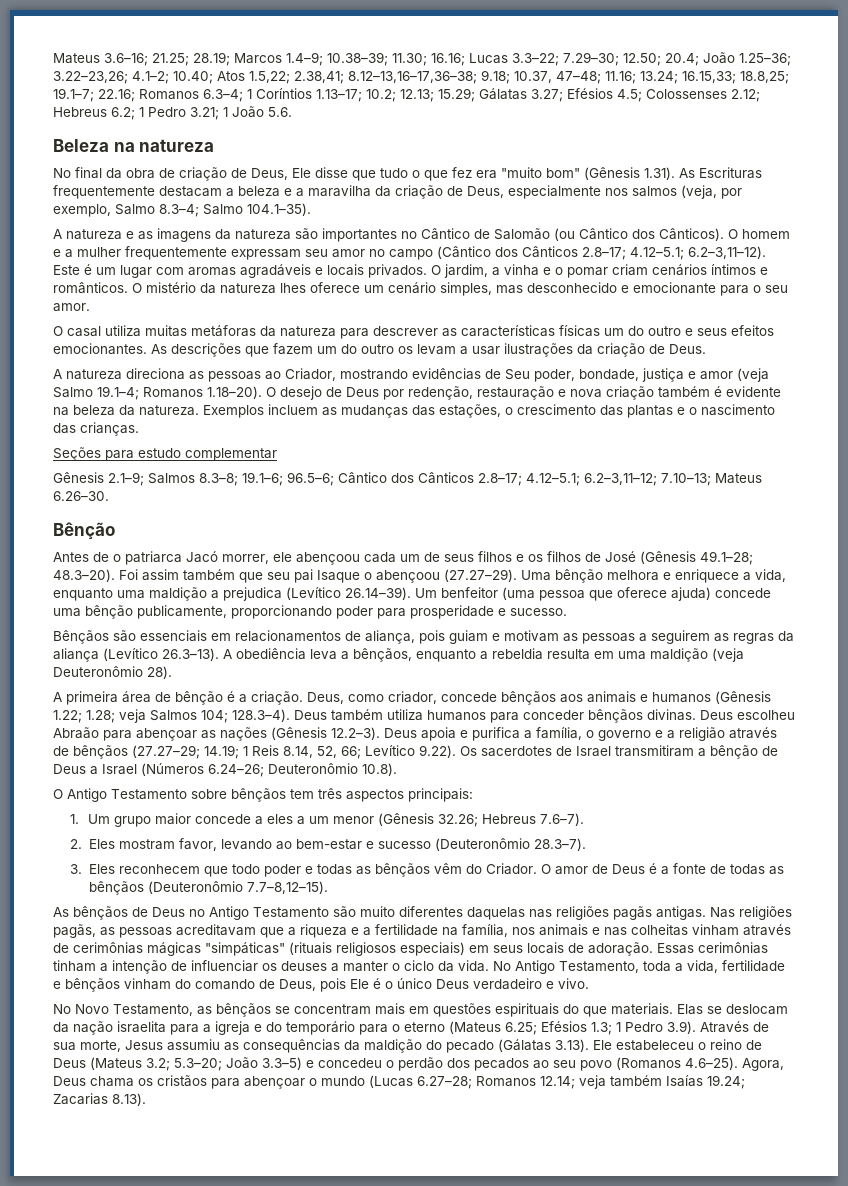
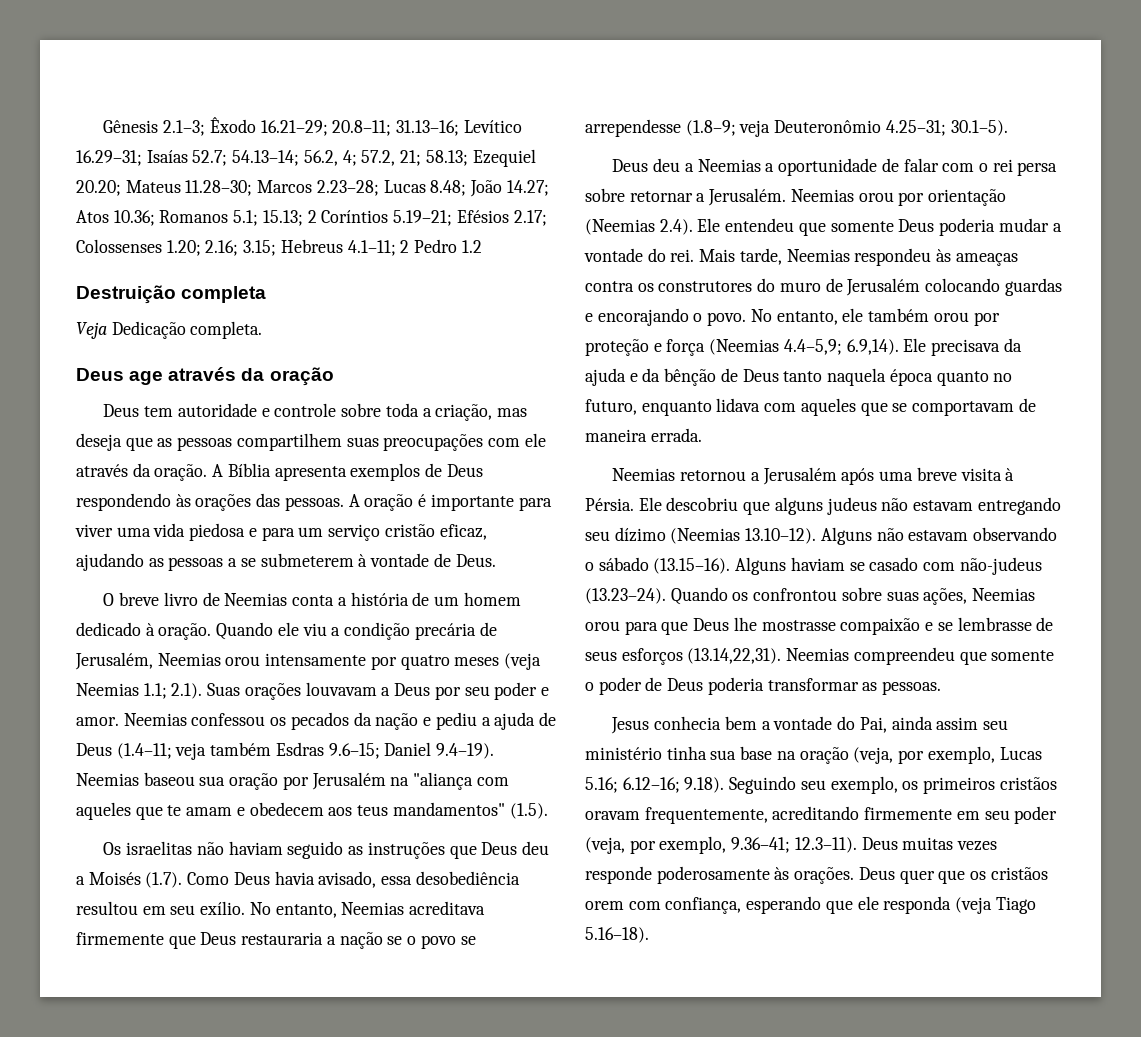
- Mateus 3.6–16; 21.25; 28.19; Marcos 1.4–9; 10.38–39; 11.30; 16.16; Lucas 3.3–22; 7.29–30; 12.50; 20.4; João 1.25–36; 3.22–23,26; 4.1–2; 10.40; Atos 1.5,22; 2.38,41; 8.12–13,16–17,36–38; 9.18; 10.37, 47–48; 11.16; 13.24; 16.15,33; 18.8,25; 19.1–7; 22.16; Romanos 6.3–4; 1 Coríntios 1.13–17; 10.2; 12.13; 15.29; Gálatas 3.27; Efésios 4.5; Colossenses 2.12; Hebreus 6.2; 1 Pedro 3.21; 1 João 5.6.
- Beleza na natureza
- No final da obra de criação de Deus, Ele disse que tudo o que fez era "muito bom" (Gênesis 1.31). As Escrituras frequentemente destacam a beleza e a maravilha da criação de Deus, especialmente nos salmos (veja, por exemplo, Salmo 8.3–4; Salmo 104.1–35).
- A natureza e as imagens da natureza são importantes no Cântico de Salomão (ou Cântico dos Cânticos). O homem e a mulher frequentemente expressam seu amor no campo (Cântico dos Cânticos 2.8–17; 4.12–5.1; 6.2–3,11–12). Este é um lugar com aromas agradáveis e locais privados. O jardim, a vinha e o pomar criam cenários íntimos e românticos. O mistério da natureza lhes oferece um cenário simples, mas desconhecido e emocionante para o seu amor.
- O casal utiliza muitas metáforas da natureza para descrever as características físicas um do outro e seus efeitos emocionantes. As descrições que fazem um do outro os levam a usar ilustrações da criação de Deus.
- A natureza direciona as pessoas ao Criador, mostrando evidências de Seu poder, bondade, justiça e amor (veja Salmo 19.1–4; Romanos 1.18–20). O desejo de Deus por redenção, restauração e nova criação também é evidente na beleza da natureza. Exemplos incluem as mudanças das estações, o crescimento das plantas e o nascimento das crianças.
- Seções para estudo complementar
- Gênesis 2.1–9; Salmos 8.3–8; 19.1–6; 96.5–6; Cântico dos Cânticos 2.8–17; 4.12–5.1; 6.2–3,11–12; 7.10–13; Mateus 6.26–30.
- Bênção
- Antes de o patriarca Jacó morrer, ele abençoou cada um de seus filhos e os filhos de José (Gênesis 49.1–28; 48.3–20). Foi assim também que seu pai Isaque o abençoou (27.27–29). Uma bênção melhora e enriquece a vida, enquanto uma maldição a prejudica (Levítico 26.14–39). Um benfeitor (uma pessoa que oferece ajuda) concede uma bênção publicamente, proporcionando poder para prosperidade e sucesso.
- Bênçãos são essenciais em relacionamentos de aliança, pois guiam e motivam as pessoas a seguirem as regras da aliança (Levítico 26.3–13). A obediência leva a bênçãos, enquanto a rebeldia resulta em uma maldição (veja Deuteronômio 28).
- A primeira área de bênção é a criação. Deus, como criador, concede bênçãos aos animais e humanos (Gênesis 1.22; 1.28; veja Salmos 104; 128.3–4). Deus também utiliza humanos para conceder bênçãos divinas. Deus escolheu Abraão para abençoar as nações (Gênesis 12.2–3). Deus apoia e purifica a família, o governo e a religião através de bênçãos (27.27–29; 14.19; 1 Reis 8.14, 52, 66; Levítico 9.22). Os sacerdotes de Israel transmitiram a bênção de Deus a Israel (Números 6.24–26; Deuteronômio 10.8).
- O Antigo Testamento sobre bênçãos tem três aspectos principais:
- 1. Um grupo maior concede a eles a um menor (Gênesis 32.26; Hebreus 7.6–7).
- 2. Eles mostram favor, levando ao bem-estar e sucesso (Deuteronômio 28.3–7).
- 3. Eles reconhecem que todo poder e todas as bênçãos vêm do Criador. O amor de Deus é a fonte de todas as bênçãos (Deuteronômio 7.7–8,12–15).
- As bênçãos de Deus no Antigo Testamento são muito diferentes daquelas nas religiões pagãs antigas. Nas religiões pagãs, as pessoas acreditavam que a riqueza e a fertilidade na família, nos animais e nas colheitas vinham através de cerimônias mágicas "simpáticas" (rituais religiosos especiais) em seus locais de adoração. Essas cerimônias tinham a intenção de influenciar os deuses a manter o ciclo da vida. No Antigo Testamento, toda a vida, fertilidade e bênçãos vinham do comando de Deus, pois Ele é o único Deus verdadeiro e vivo.
- No Novo Testamento, as bênçãos se concentram mais em questões espirituais do que materiais. Elas se deslocam da nação israelita para a igreja e do temporário para o eterno (Mateus 6.25; Efésios 1.3; 1 Pedro 3.9). Através de sua morte, Jesus assumiu as consequências da maldição do pecado (Gálatas 3.13). Ele estabeleceu o reino de Deus (Mateus 3.2; 5.3–20; João 3.3–5) e concedeu o perdão dos pecados ao seu povo (Romanos 4.6–25). Agora, Deus chama os cristãos para abençoar o mundo (Lucas 6.27–28; Romanos 12.14; veja também Isaías 19.24; Zacarias 8.13).
+ Gênesis 2.1–3; Êxodo 16.21–29; 20.8–11; 31.13–16; Levítico 16.29–31; Isaías 52.7; 54.13–14; 56.2, 4; 57.2, 21; 58.13; Ezequiel 20.20; Mateus 11.28–30; Marcos 2.23–28; Lucas 8.48; João 14.27; Atos 10.36; Romanos 5.1; 15.13; 2 Coríntios 5.19–21; Efésios 2.17; Colossenses 1.20; 2.16; 3.15; Hebreus 4.1–11; 2 Pedro 1.2
+ Destruição completa
+ Veja Dedicação completa.
+ Deus age através da oração
+ Deus tem autoridade e controle sobre toda a criação, mas deseja que as pessoas compartilhem suas preocupações com ele através da oração. A Bíblia apresenta exemplos de Deus respondendo às orações das pessoas. A oração é importante para viver uma vida piedosa e para um serviço cristão eficaz, ajudando as pessoas a se submeterem à vontade de Deus.
+ O breve livro de Neemias conta a história de um homem dedicado à oração. Quando ele viu a condição precária de Jerusalém, Neemias orou intensamente por quatro meses (veja Neemias 1.1; 2.1). Suas orações louvavam a Deus por seu poder e amor. Neemias confessou os pecados da nação e pediu a ajuda de Deus (1.4–11; veja também Esdras 9.6–15; Daniel 9.4–19). Neemias baseou sua oração por Jerusalém na "aliança com aqueles que te amam e obedecem aos teus mandamentos" (1.5).
+ Os israelitas não haviam seguido as instruções que Deus deu a Moisés (1.7). Como Deus havia avisado, essa desobediência resultou em seu exílio. No entanto, Neemias acreditava firmemente que Deus restauraria a nação se o povo se arrependesse (1.8–9; veja Deuteronômio 4.25–31; 30.1–5).
+ Deus deu a Neemias a oportunidade de falar com o rei persa sobre retornar a Jerusalém. Neemias orou por orientação (Neemias 2.4). Ele entendeu que somente Deus poderia mudar a vontade do rei. Mais tarde, Neemias respondeu às ameaças contra os construtores do muro de Jerusalém colocando guardas e encorajando o povo. No entanto, ele também orou por proteção e força (Neemias 4.4–5,9; 6.9,14). Ele precisava da ajuda e da bênção de Deus tanto naquela época quanto no futuro, enquanto lidava com aqueles que se comportavam de maneira errada.
+ Neemias retornou a Jerusalém após uma breve visita à Pérsia. Ele descobriu que alguns judeus não estavam entregando seu dízimo (Neemias 13.10–12). Alguns não estavam observando o sábado (13.15–16). Alguns haviam se casado com não-judeus (13.23–24). Quando os confrontou sobre suas ações, Neemias orou para que Deus lhe mostrasse compaixão e se lembrasse de seus esforços (13.14,22,31). Neemias compreendeu que somente o poder de Deus poderia transformar as pessoas.
+ Jesus conhecia bem a vontade do Pai, ainda assim seu ministério tinha sua base na oração (veja, por exemplo, Lucas 5.16; 6.12–16; 9.18). Seguindo seu exemplo, os primeiros cristãos oravam frequentemente, acreditando firmemente em seu poder (veja, por exemplo, 9.36–41; 12.3–11). Deus muitas vezes responde poderosamente às orações. Deus quer que os cristãos orem com confiança, esperando que ele responda (veja Tiago 5.16–18).

